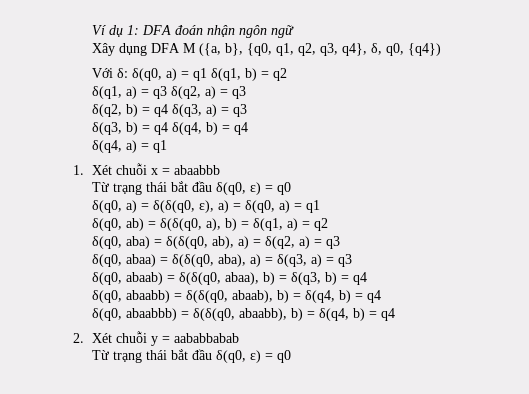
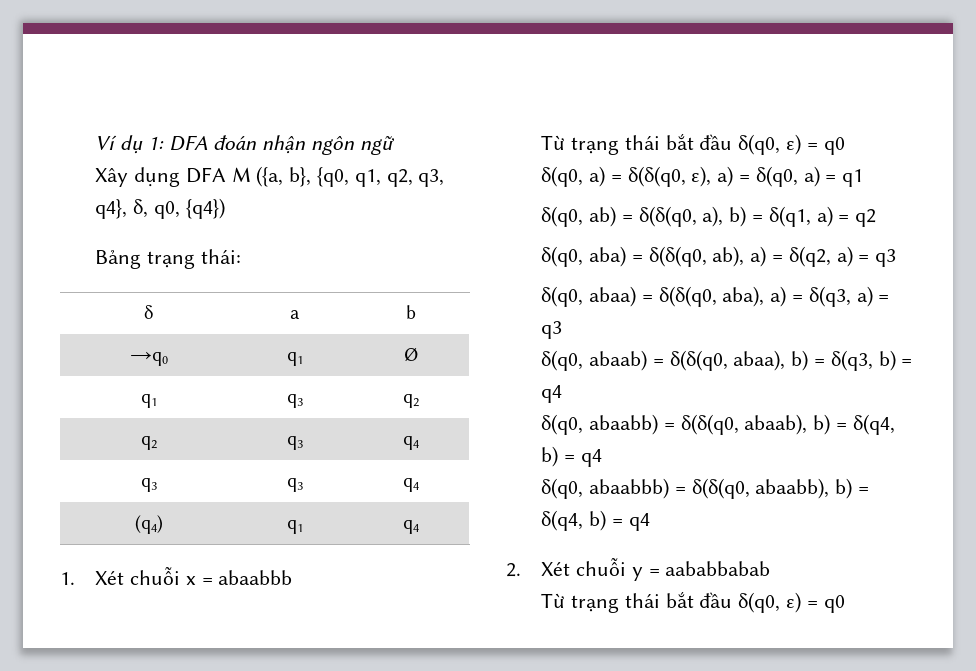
- Với δ: δ(q0, a) = q1 δ(q1, b) = q2
- δ(q1, a) = q3 δ(q2, a) = q3
- δ(q2, b) = q4 δ(q3, a) = q3
- δ(q3, b) = q4 δ(q4, b) = q4
- δ(q4, a) = q1
+ Bảng trạng thái:
+ δ | a | b
+ →q0 | q1 | Ø
+ q1 | q3 | q2
+ q2 | q3 | q4
+ q3 | q3 | q4
+ (q4) | q1 | q4

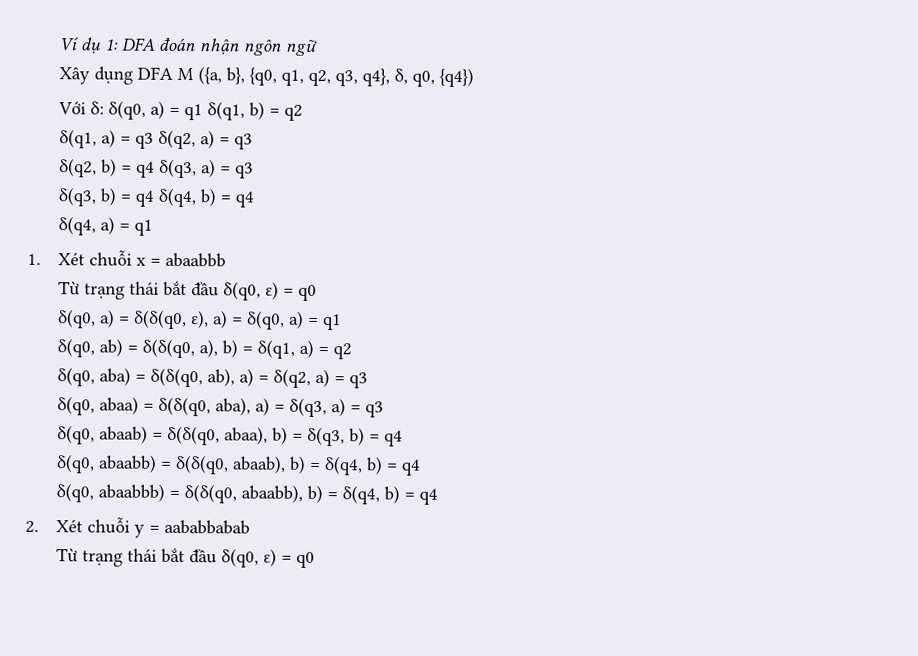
- Bảng trạng thái:
- δ | a | b
- →q0 | q1 | Ø
- q1 | q3 | q2
- q2 | q3 | q4
- q3 | q3 | q4
- (q4) | q1 | q4
+ Với δ: δ(q0, a) = q1 δ(q1, b) = q2
+ δ(q1, a) = q3 δ(q2, a) = q3
+ δ(q2, b) = q4 δ(q3, a) = q3
+ δ(q3, b) = q4 δ(q4, b) = q4
+ δ(q4, a) = q1

